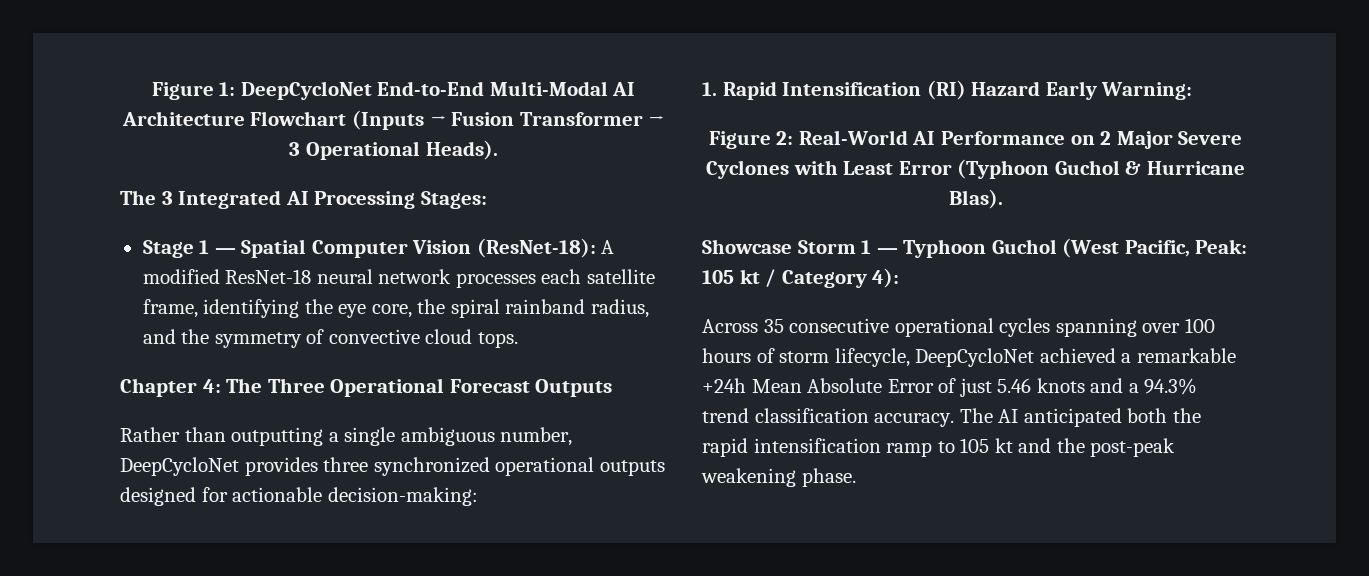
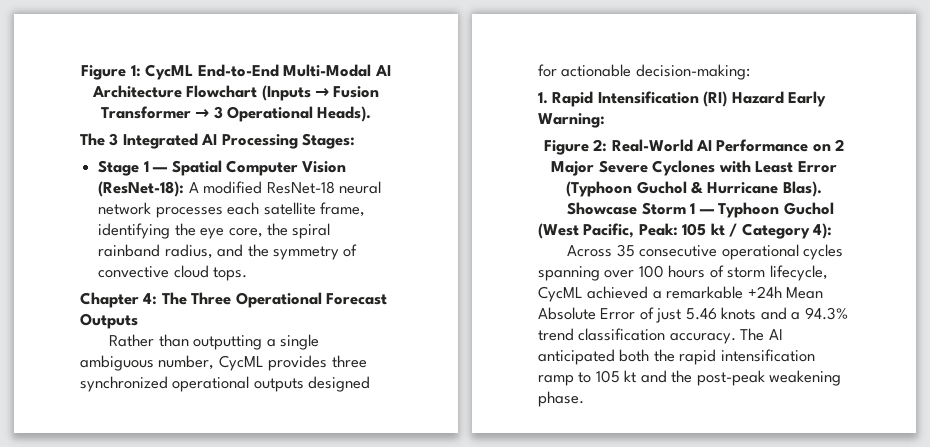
- Figure 1: DeepCycloNet End-to-End Multi-Modal AI Architecture Flowchart (Inputs → Fusion Transformer → 3 Operational Heads).
+ Figure 1: CycML End-to-End Multi-Modal AI Architecture Flowchart (Inputs → Fusion Transformer → 3 Operational Heads).
- Rather than outputting a single ambiguous number, DeepCycloNet provides three synchronized operational outputs designed for actionable decision-making:
+ Rather than outputting a single ambiguous number, CycML provides three synchronized operational outputs designed for actionable decision-making:
- Across 35 consecutive operational cycles spanning over 100 hours of storm lifecycle, DeepCycloNet achieved a remarkable +24h Mean Absolute Error of just 5.46 knots and a 94.3% trend classification accuracy.
+ Across 35 consecutive operational cycles spanning over 100 hours of storm lifecycle, CycML achieved a remarkable +24h Mean Absolute Error of just 5.46 knots and a 94.3% trend classification accuracy.

